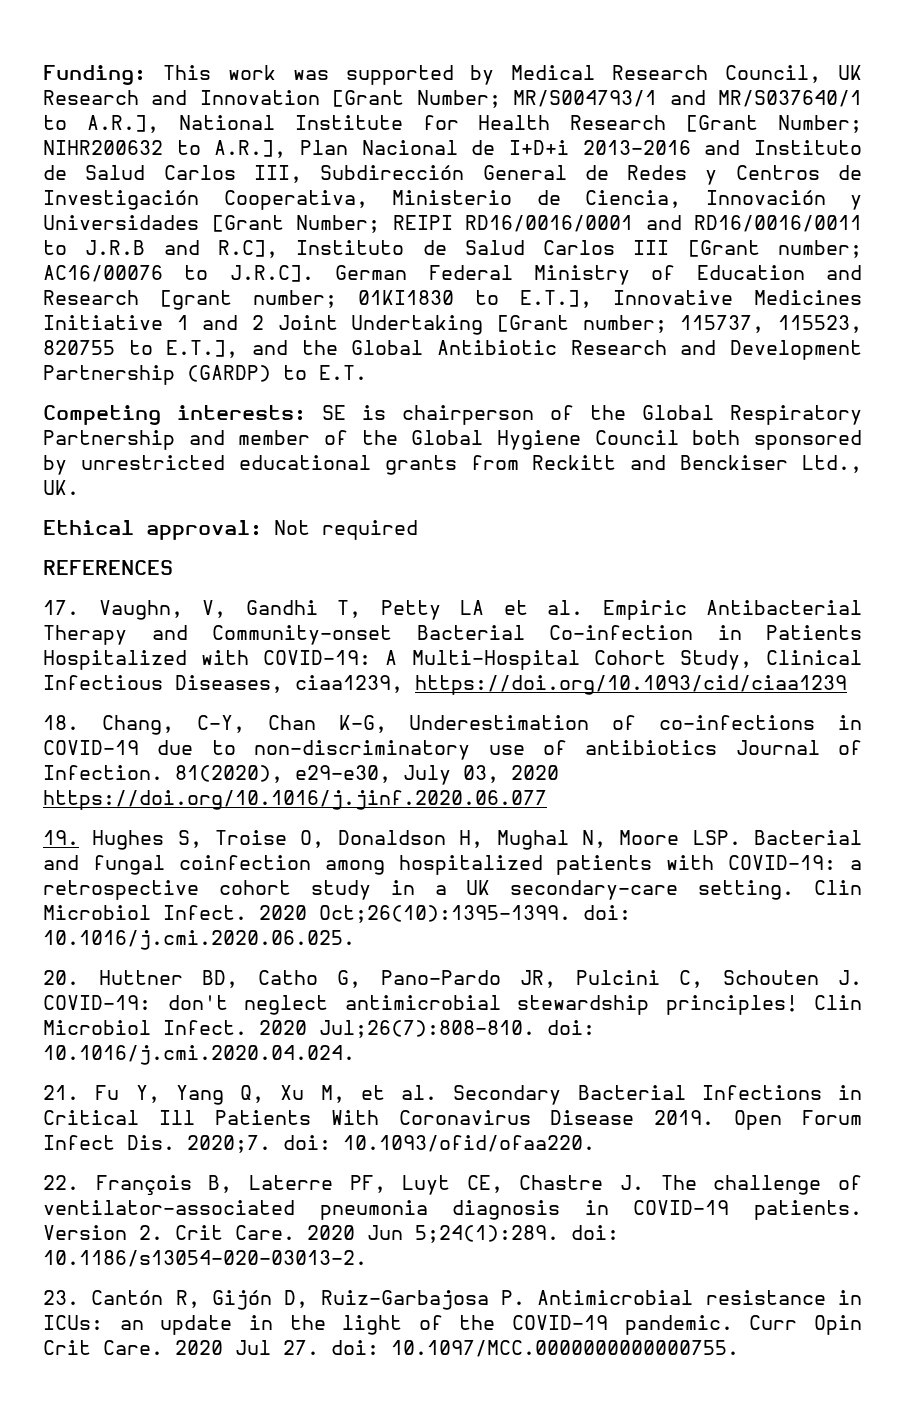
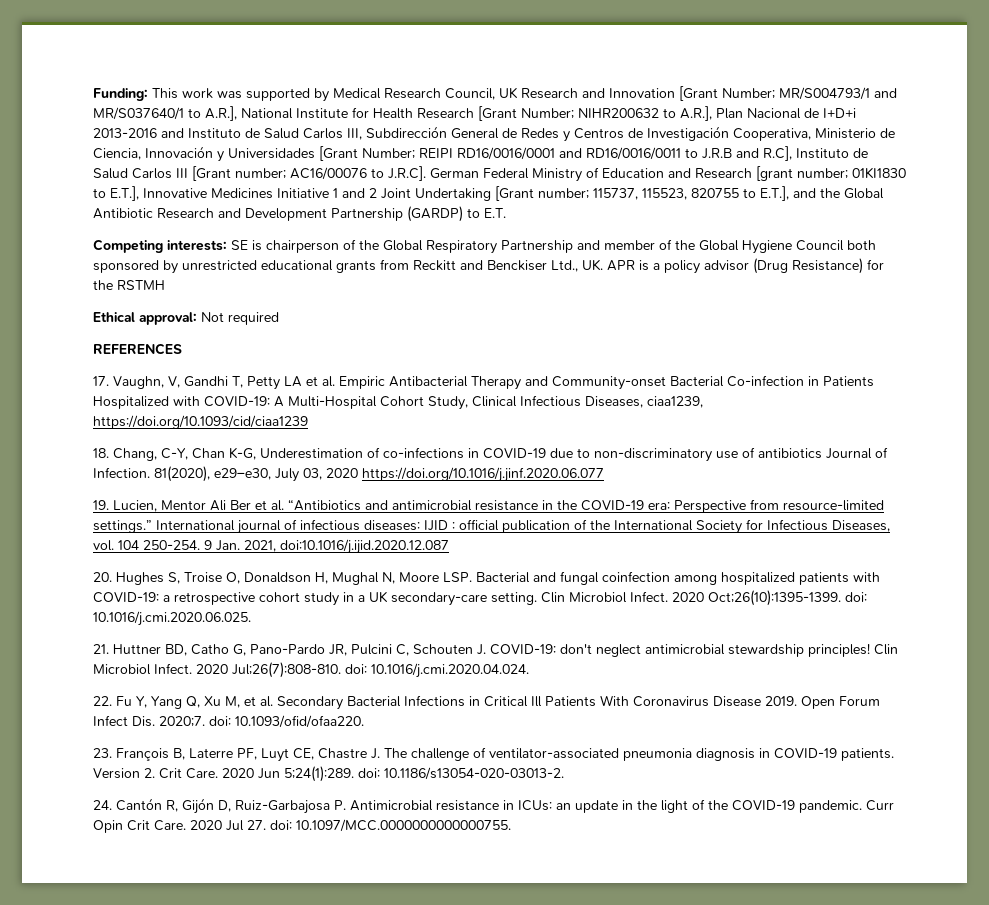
- Competing interests: SE is chairperson of the Global Respiratory Partnership and member of the Global Hygiene Council both sponsored by unrestricted educational grants from Reckitt and Benckiser Ltd., UK.
+ Competing interests: SE is chairperson of the Global Respiratory Partnership and member of the Global Hygiene Council both sponsored by unrestricted educational grants from Reckitt and Benckiser Ltd., UK. APR is a policy advisor (Drug Resistance) for the RSTMH
- 19. Hughes S, Troise O, Donaldson H, Mughal N, Moore LSP. Bacterial and fungal coinfection among hospitalized patients with COVID-19: a retrospective cohort study in a UK secondary-care setting.
+ 19. Lucien, Mentor Ali Ber et al. “Antibiotics and antimicrobial resistance in the COVID-19 era: Perspective from resource-limited settings.” International journal of infectious diseases: IJID : official publication of the International Society for Infectious Diseases, vol. 104 250-254. 9 Jan. 2021, doi:10.1016/j.ijid.2020.12.087
+ 20. Hughes S, Troise O, Donaldson H, Mughal N, Moore LSP. Bacterial and fungal coinfection among hospitalized patients with COVID-19: a retrospective cohort study in a UK secondary-care setting.
- 20. Huttner BD, Catho G, Pano-Pardo JR, Pulcini C, Schouten J. COVID-19: don't neglect antimicrobial stewardship principles!
+ 21. Huttner BD, Catho G, Pano-Pardo JR, Pulcini C, Schouten J. COVID-19: don't neglect antimicrobial stewardship principles!
- 21. Fu Y, Yang Q, Xu M, et al. Secondary Bacterial Infections in Critical Ill Patients With Coronavirus Disease 2019.
+ 22. Fu Y, Yang Q, Xu M, et al. Secondary Bacterial Infections in Critical Ill Patients With Coronavirus Disease 2019.
- 22. François B, Laterre PF, Luyt CE, Chastre J. The challenge of ventilator-associated pneumonia diagnosis in COVID-19 patients.
+ 23. François B, Laterre PF, Luyt CE, Chastre J. The challenge of ventilator-associated pneumonia diagnosis in COVID-19 patients.
- 23. Cantón R, Gijón D, Ruiz-Garbajosa P. Antimicrobial resistance in ICUs: an update in the light of the COVID-19 pandemic.
+ 24. Cantón R, Gijón D, Ruiz-Garbajosa P. Antimicrobial resistance in ICUs: an update in the light of the COVID-19 pandemic.

